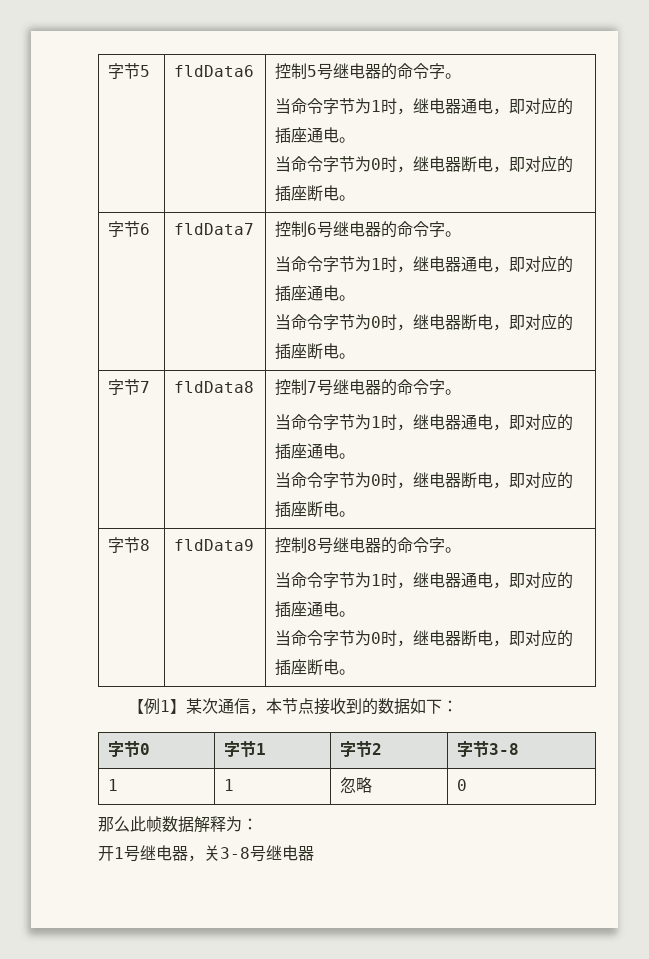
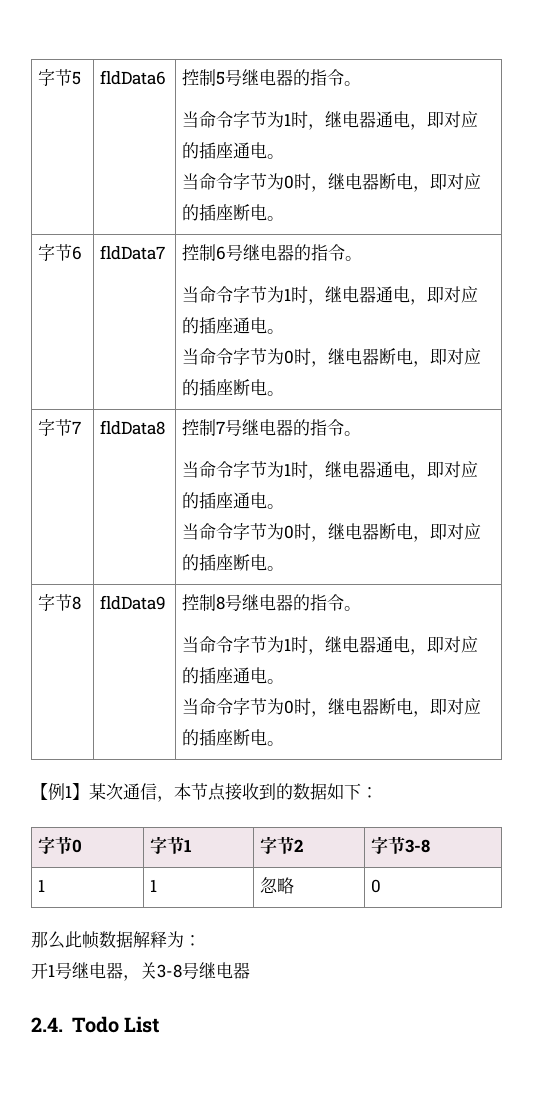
- 字节5 | fldData6 | 控制5号继电器的命令字。
+ 字节5 | fldData6 | 控制5号继电器的指令。
- 字节6 | fldData7 | 控制6号继电器的命令字。
+ 字节6 | fldData7 | 控制6号继电器的指令。
- 字节7 | fldData8 | 控制7号继电器的命令字。
+ 字节7 | fldData8 | 控制7号继电器的指令。
- 字节8 | fldData9 | 控制8号继电器的命令字。
+ 字节8 | fldData9 | 控制8号继电器的指令。
+ 2.4. Todo List

